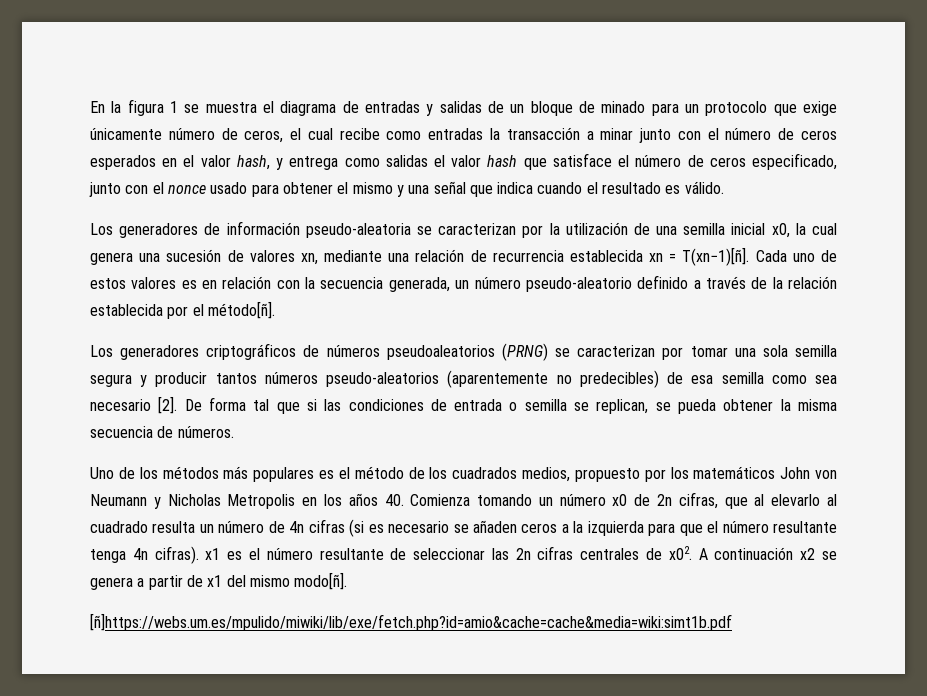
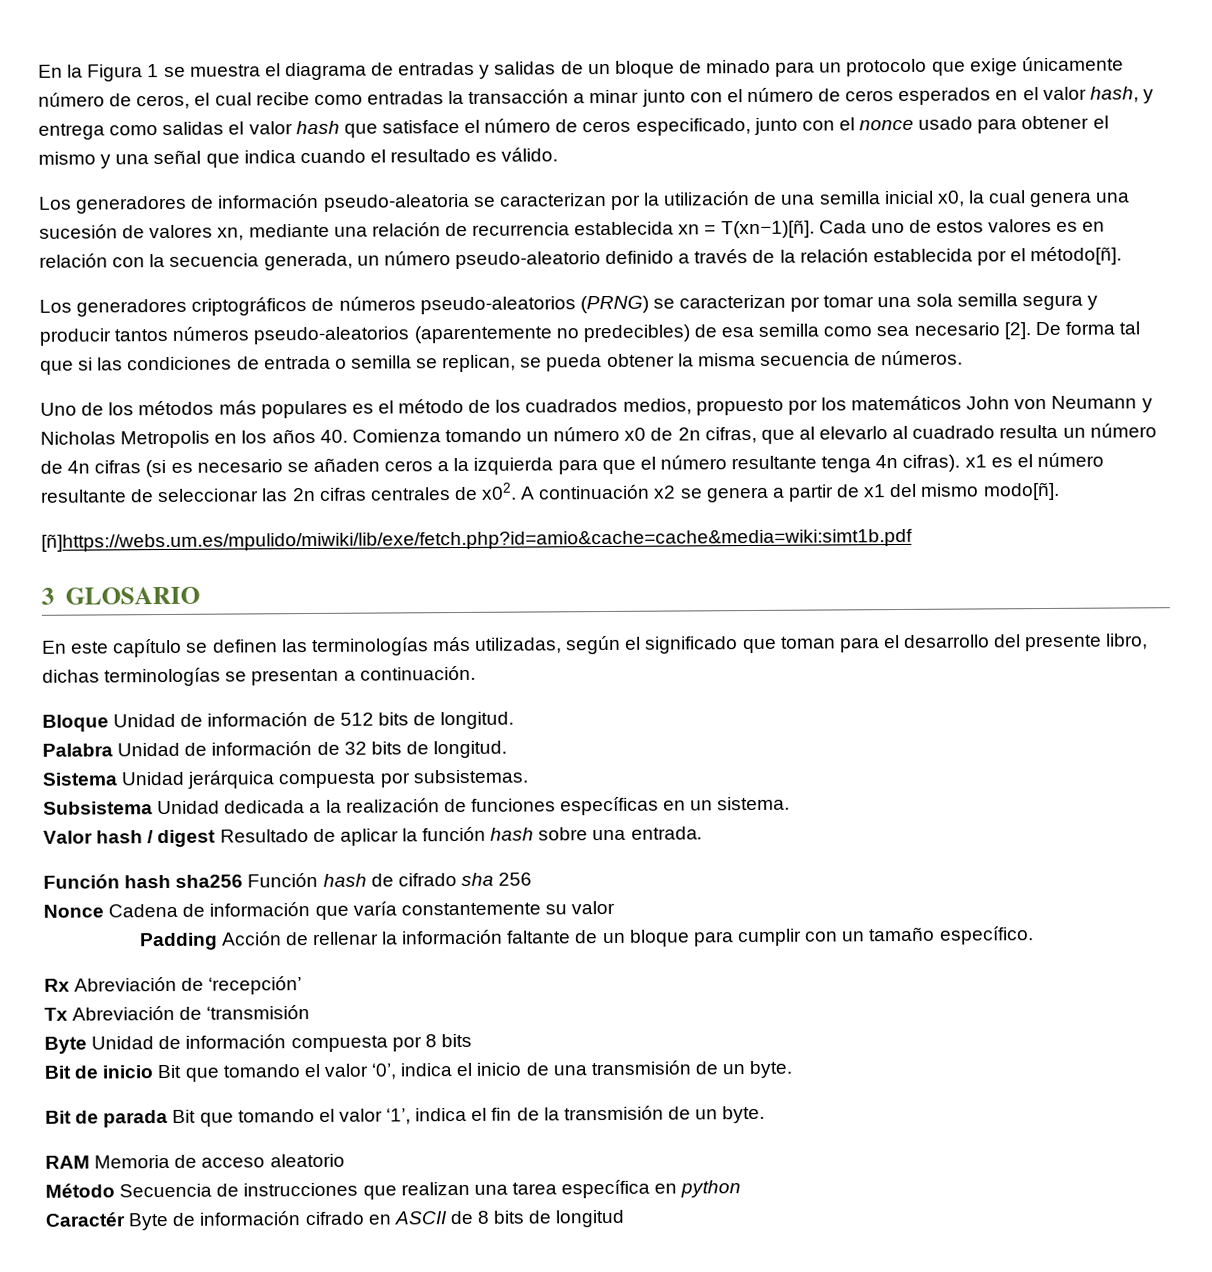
- En la figura 1 se muestra el diagrama de entradas y salidas de un bloque de minado para un protocolo que exige únicamente número de ceros, el cual recibe como entradas la transacción a minar junto con el número de ceros esperados en el valor hash, y entrega como salidas el valor hash que satisface el número de ceros especificado, junto con el nonce usado para obtener el mismo y una señal que indica cuando el resultado es válido.
+ En la Figura 1 se muestra el diagrama de entradas y salidas de un bloque de minado para un protocolo que exige únicamente número de ceros, el cual recibe como entradas la transacción a minar junto con el número de ceros esperados en el valor hash, y entrega como salidas el valor hash que satisface el número de ceros especificado, junto con el nonce usado para obtener el mismo y una señal que indica cuando el resultado es válido.
- Los generadores criptográficos de números pseudoaleatorios (PRNG) se caracterizan por tomar una sola semilla segura y producir tantos números pseudo-aleatorios (aparentemente no predecibles) de esa semilla como sea necesario [2].
+ Los generadores criptográficos de números pseudo-aleatorios (PRNG) se caracterizan por tomar una sola semilla segura y producir tantos números pseudo-aleatorios (aparentemente no predecibles) de esa semilla como sea necesario [2].
+ 3 GLOSARIO
+ En este capítulo se definen las terminologías más utilizadas, según el significado que toman para el desarrollo del presente libro, dichas terminologías se presentan a continuación.
+ Bloque Unidad de información de 512 bits de longitud.
+ Palabra Unidad de información de 32 bits de longitud.
+ Sistema Unidad jerárquica compuesta por subsistemas.
+ Subsistema Unidad dedicada a la realización de funciones específicas en un sistema.
+ Valor hash / digest Resultado de aplicar la función hash sobre una entrada.
+ Función hash sha256 Función hash de cifrado sha 256
+ Nonce Cadena de información que varía constantemente su valor
+ Padding Acción de rellenar la información faltante de un bloque para cumplir con un tamaño específico.
+ Rx Abreviación de ‘recepción’
+ Tx Abreviación de ‘transmisión
+ Byte Unidad de información compuesta por 8 bits
+ Bit de inicio Bit que tomando el valor ‘0’, indica el inicio de una transmisión de un byte.
+ Bit de parada Bit que tomando el valor ‘1’, indica el fin de la transmisión de un byte.
+ RAM Memoria de acceso aleatorio
+ Método Secuencia de instrucciones que realizan una tarea específica en python
+ Caractér Byte de información cifrado en ASCII de 8 bits de longitud

